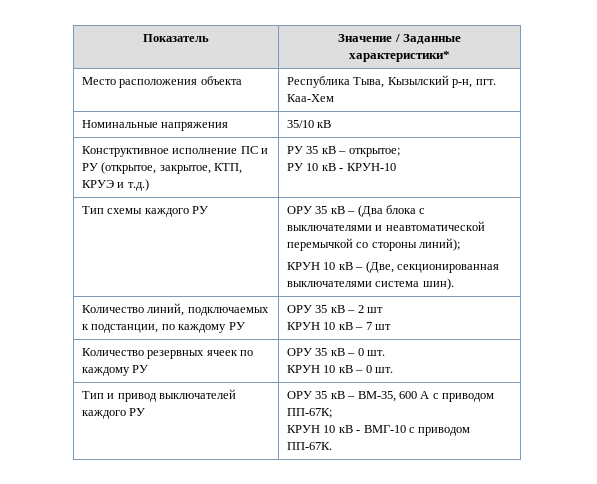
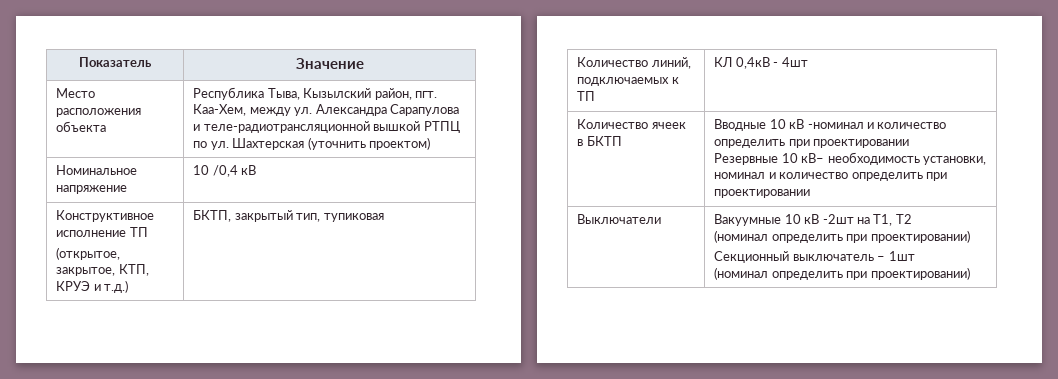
- Показатель | Значение / Заданные характеристики*
+ Показатель | Значение
- Место расположения объекта | Республика Тыва, Кызылский р-н, пгт. Каа-Хем
- Номинальные напряжения | 35/10 кВ
+ Место расположения объекта | Республика Тыва, Кызылский район, пгт. Каа-Хем, между ул. Александра Сарапулова и теле-радиотрансляционной вышкой РТПЦ по ул. Шахтерская (уточнить проектом)
+ Номинальное напряжение | 10 /0,4 кВ
- Конструктивное исполнение ПС и РУ (открытое, закрытое, КТП, КРУЭ и т.д.) | РУ 35 кВ – открытое;
- РУ 10 кВ - КРУН-10
- Тип схемы каждого РУ | ОРУ 35 кВ – (Два блока с выключателями и неавтоматической перемычкой со стороны линий);
- КРУН 10 кВ – (Две, секционированная выключателями система шин).
- Количество линий, подключаемых к подстанции, по каждому РУ | ОРУ 35 кВ – 2 шт
- КРУН 10 кВ – 7 шт
- Количество резервных ячеек по каждому РУ | ОРУ 35 кВ – 0 шт.
- КРУН 10 кВ – 0 шт.
- Тип и привод выключателей каждого РУ | ОРУ 35 кВ – ВМ-35, 600 А с приводом ПП-67К;
- КРУН 10 кВ - ВМГ-10 с приводом ПП-67К.
+ Конструктивное исполнение ТП
+ (открытое, закрытое, КТП, КРУЭ и т.д.) | БКТП, закрытый тип, тупиковая
+ Количество линий, подключаемых к ТП | КЛ 0,4кВ - 4шт
+ Количество ячеек в БКТП | Вводные 10 кВ -номинал и количество определить при проектировании
+ Резервные 10 кВ– необходимость установки, номинал и количество определить при проектировании
+ Выключатели | Вакуумные 10 кВ -2шт на Т1, Т2
+ (номинал определить при проектировании)
+ Секционный выключатель – 1шт
+ (номинал определить при проектировании)

